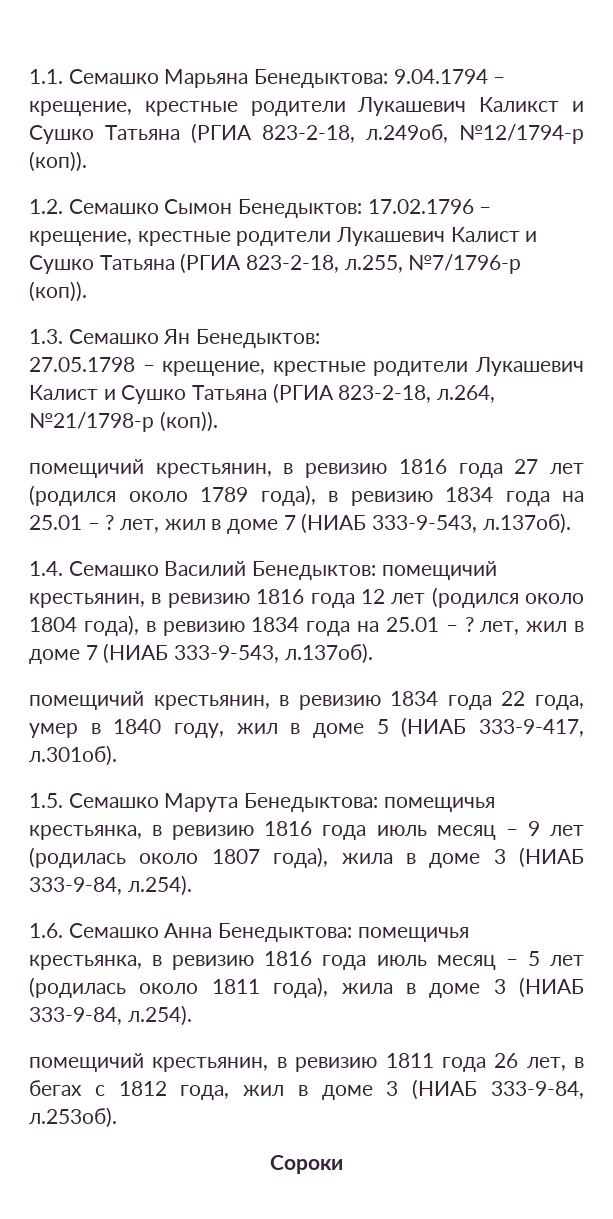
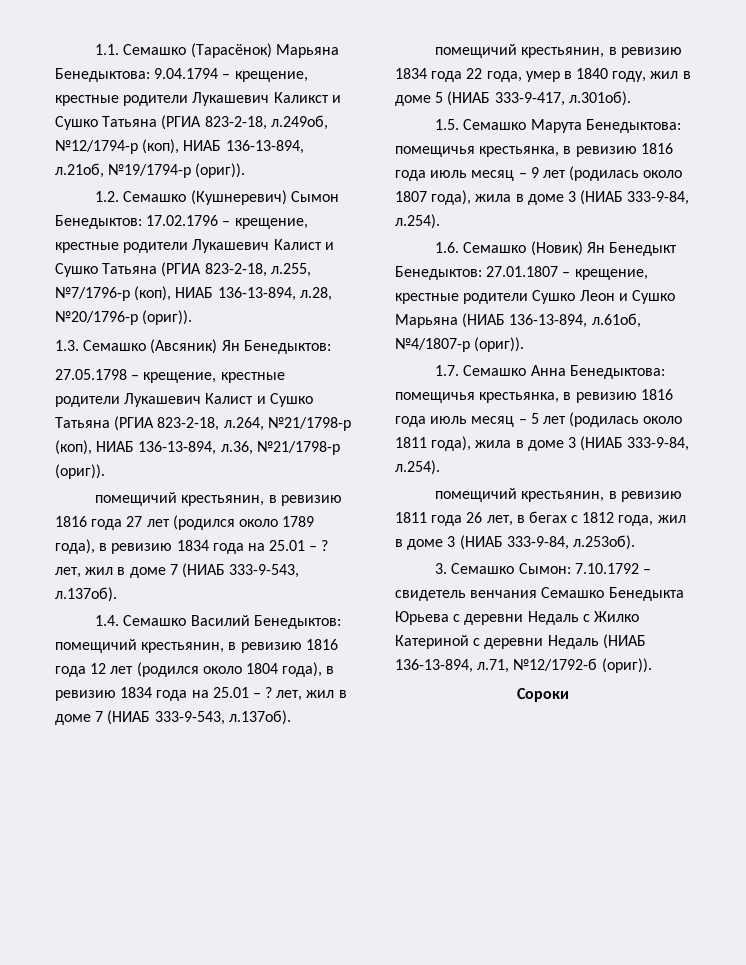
- 1.1. Семашко Марьяна Бенедыктова: 9.04.1794 – крещение, крестные родители Лукашевич Каликст и Сушко Татьяна (РГИА 823-2-18, л.249об, №12/1794-р (коп)).
+ 1.1. Семашко (Тарасёнок) Марьяна Бенедыктова: 9.04.1794 – крещение, крестные родители Лукашевич Каликст и Сушко Татьяна (РГИА 823-2-18, л.249об, №12/1794-р (коп), НИАБ 136-13-894, л.21об, №19/1794-р (ориг)).
- 1.2. Семашко Сымон Бенедыктов: 17.02.1796 – крещение, крестные родители Лукашевич Калист и Сушко Татьяна (РГИА 823-2-18, л.255, №7/1796-р (коп)).
+ 1.2. Семашко (Кушнеревич) Сымон Бенедыктов: 17.02.1796 – крещение, крестные родители Лукашевич Калист и Сушко Татьяна (РГИА 823-2-18, л.255, №7/1796-р (коп), НИАБ 136-13-894, л.28, №20/1796-р (ориг)).
- 1.3. Семашко Ян Бенедыктов:
+ 1.3. Семашко (Авсяник) Ян Бенедыктов:
- 27.05.1798 – крещение, крестные родители Лукашевич Калист и Сушко Татьяна (РГИА 823-2-18, л.264, №21/1798-р (коп)).
+ 27.05.1798 – крещение, крестные родители Лукашевич Калист и Сушко Татьяна (РГИА 823-2-18, л.264, №21/1798-р (коп), НИАБ 136-13-894, л.36, №21/1798-р (ориг)).
- 1.6. Семашко Анна Бенедыктова: помещичья крестьянка, в ревизию 1816 года июль месяц – 5 лет (родилась около 1811 года), жила в доме 3 (НИАБ 333-9-84, л.254).
+ 1.6. Семашко (Новик) Ян Бенедыкт Бенедыктов: 27.01.1807 – крещение, крестные родители Сушко Леон и Сушко Марьяна (НИАБ 136-13-894, л.61об, №4/1807-р (ориг)).
+ 1.7. Семашко Анна Бенедыктова: помещичья крестьянка, в ревизию 1816 года июль месяц – 5 лет (родилась около 1811 года), жила в доме 3 (НИАБ 333-9-84, л.254).
+ 3. Семашко Сымон: 7.10.1792 – свидетель венчания Семашко Бенедыкта Юрьева с деревни Недаль с Жилко Катериной с деревни Недаль (НИАБ 136-13-894, л.71, №12/1792-б (ориг)).

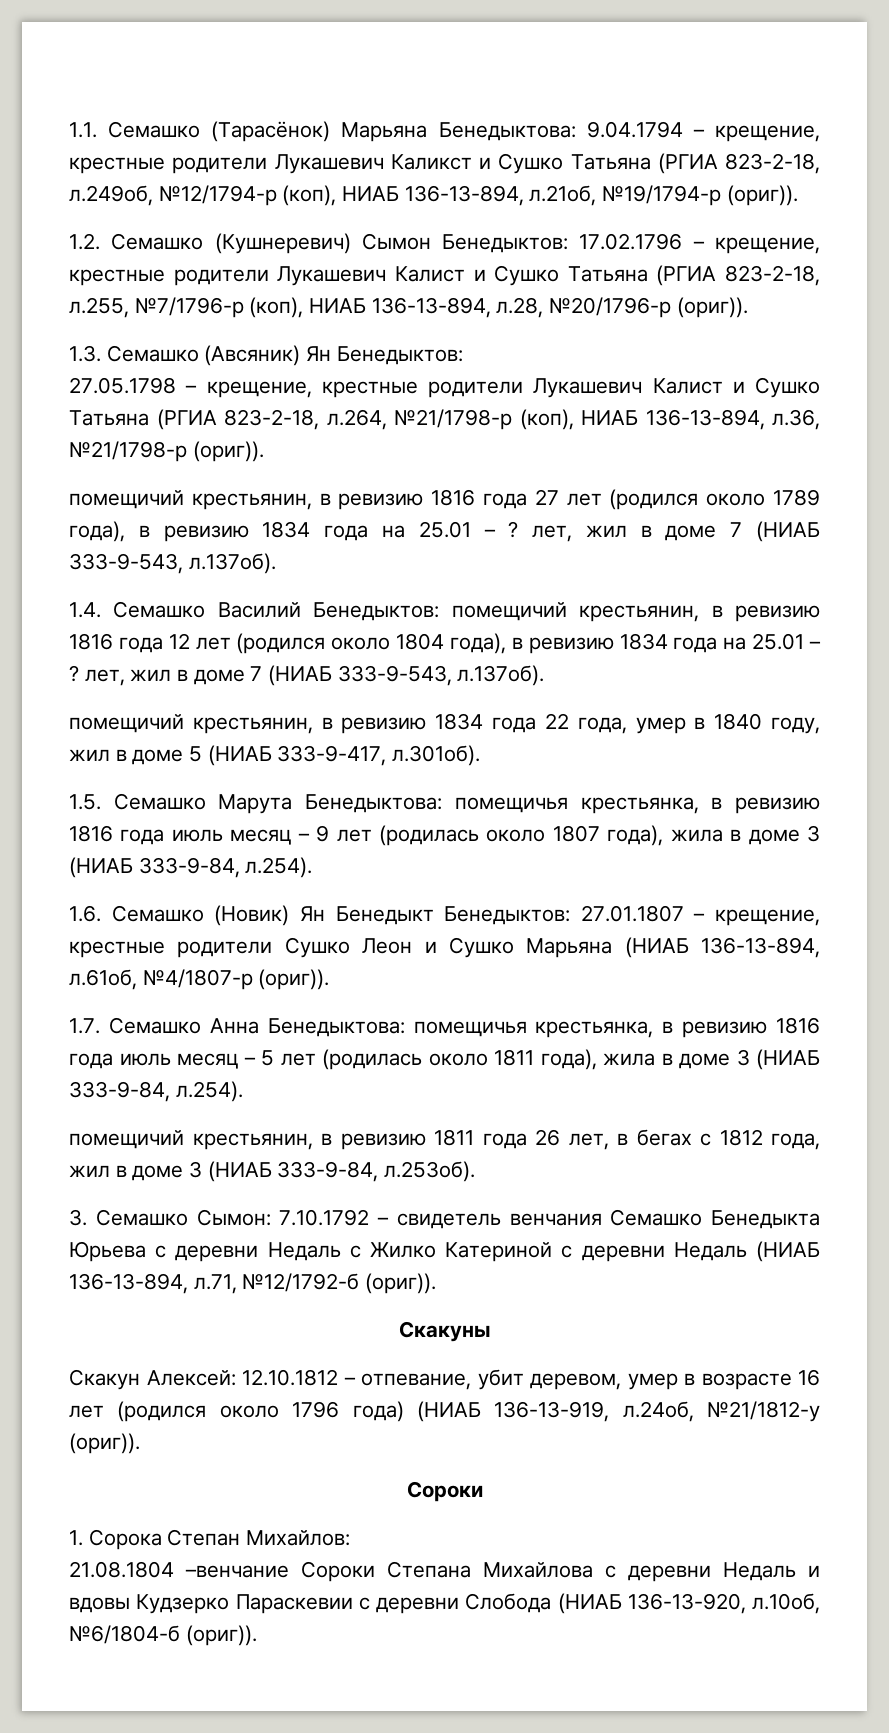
+ Скакуны
+ Скакун Алексей: 12.10.1812 – отпевание, убит деревом, умер в возрасте 16 лет (родился около 1796 года) (НИАБ 136-13-919, л.24об, №21/1812-у (ориг)).
  Сороки
+ 1. Сорока Степан Михайлов:
+ 21.08.1804 –венчание Сороки Степана Михайлова с деревни Недаль и вдовы Кудзерко Параскевии с деревни Слобода (НИАБ 136-13-920, л.10об, №6/1804-б (ориг)).

